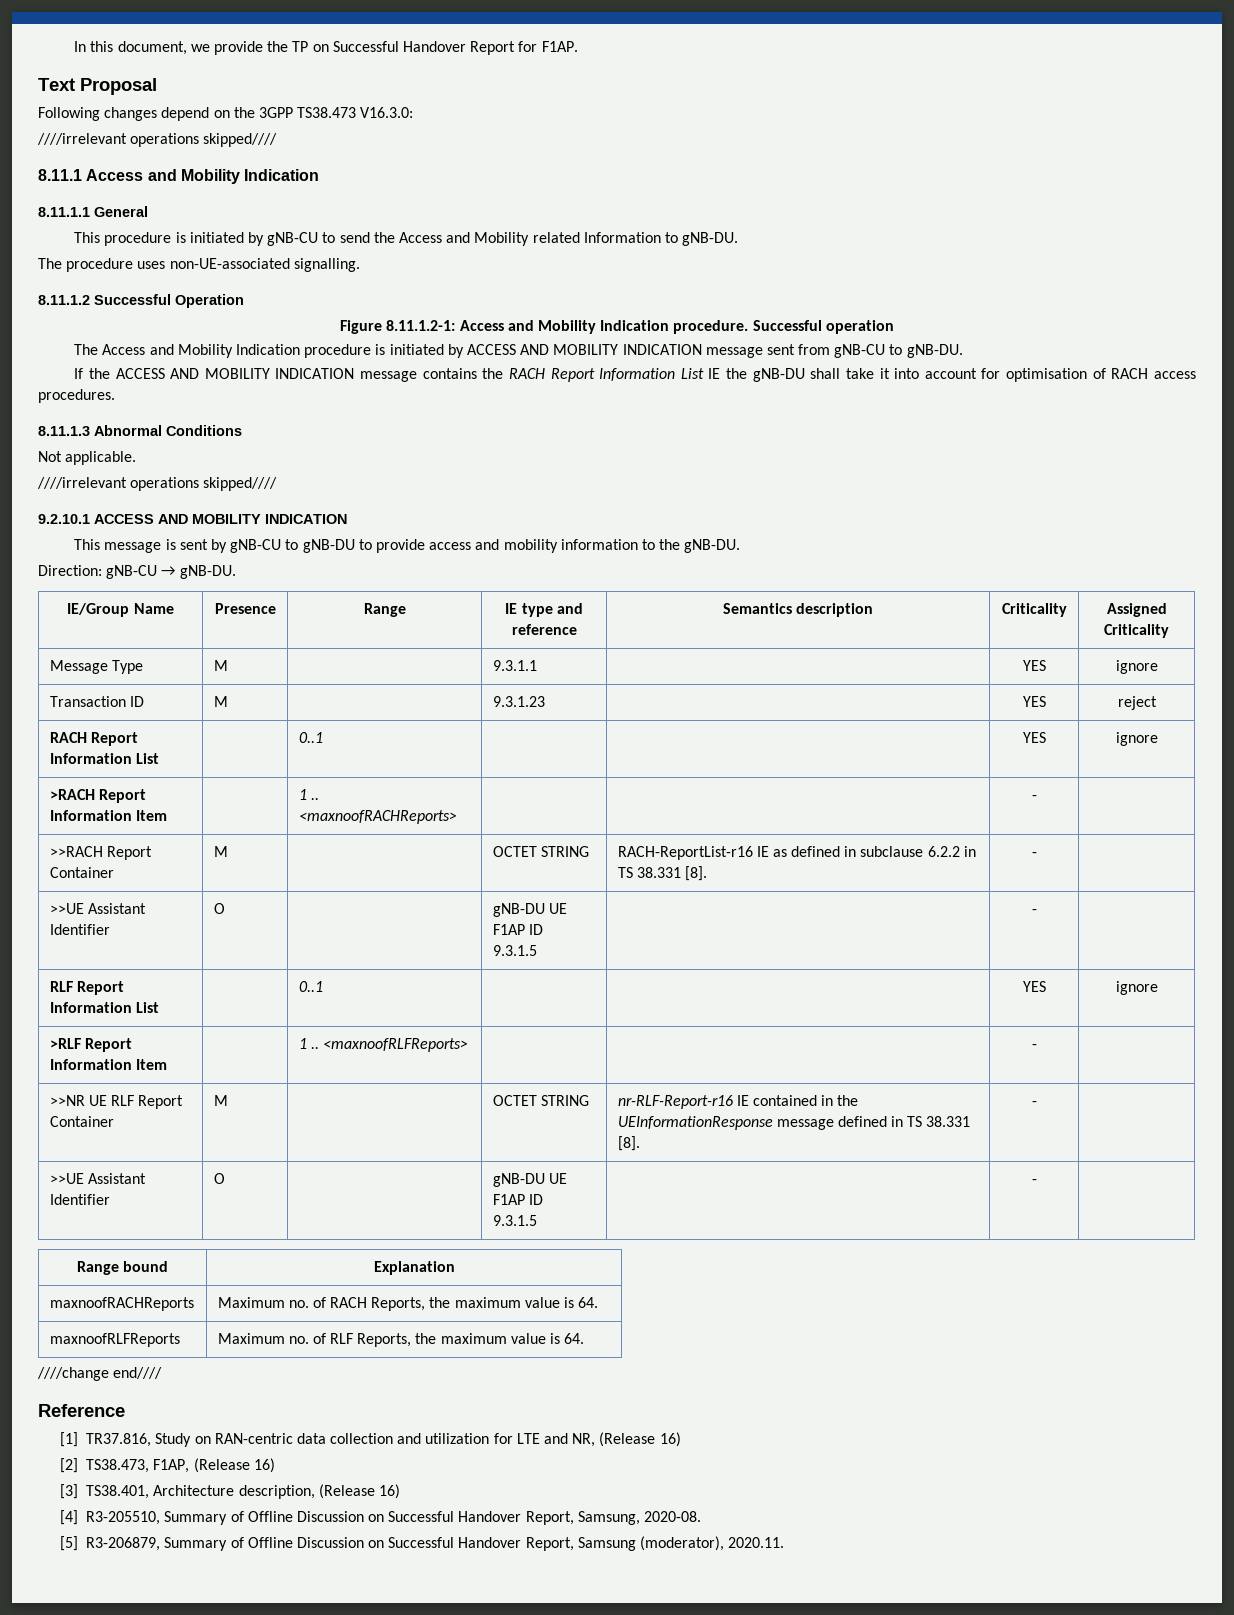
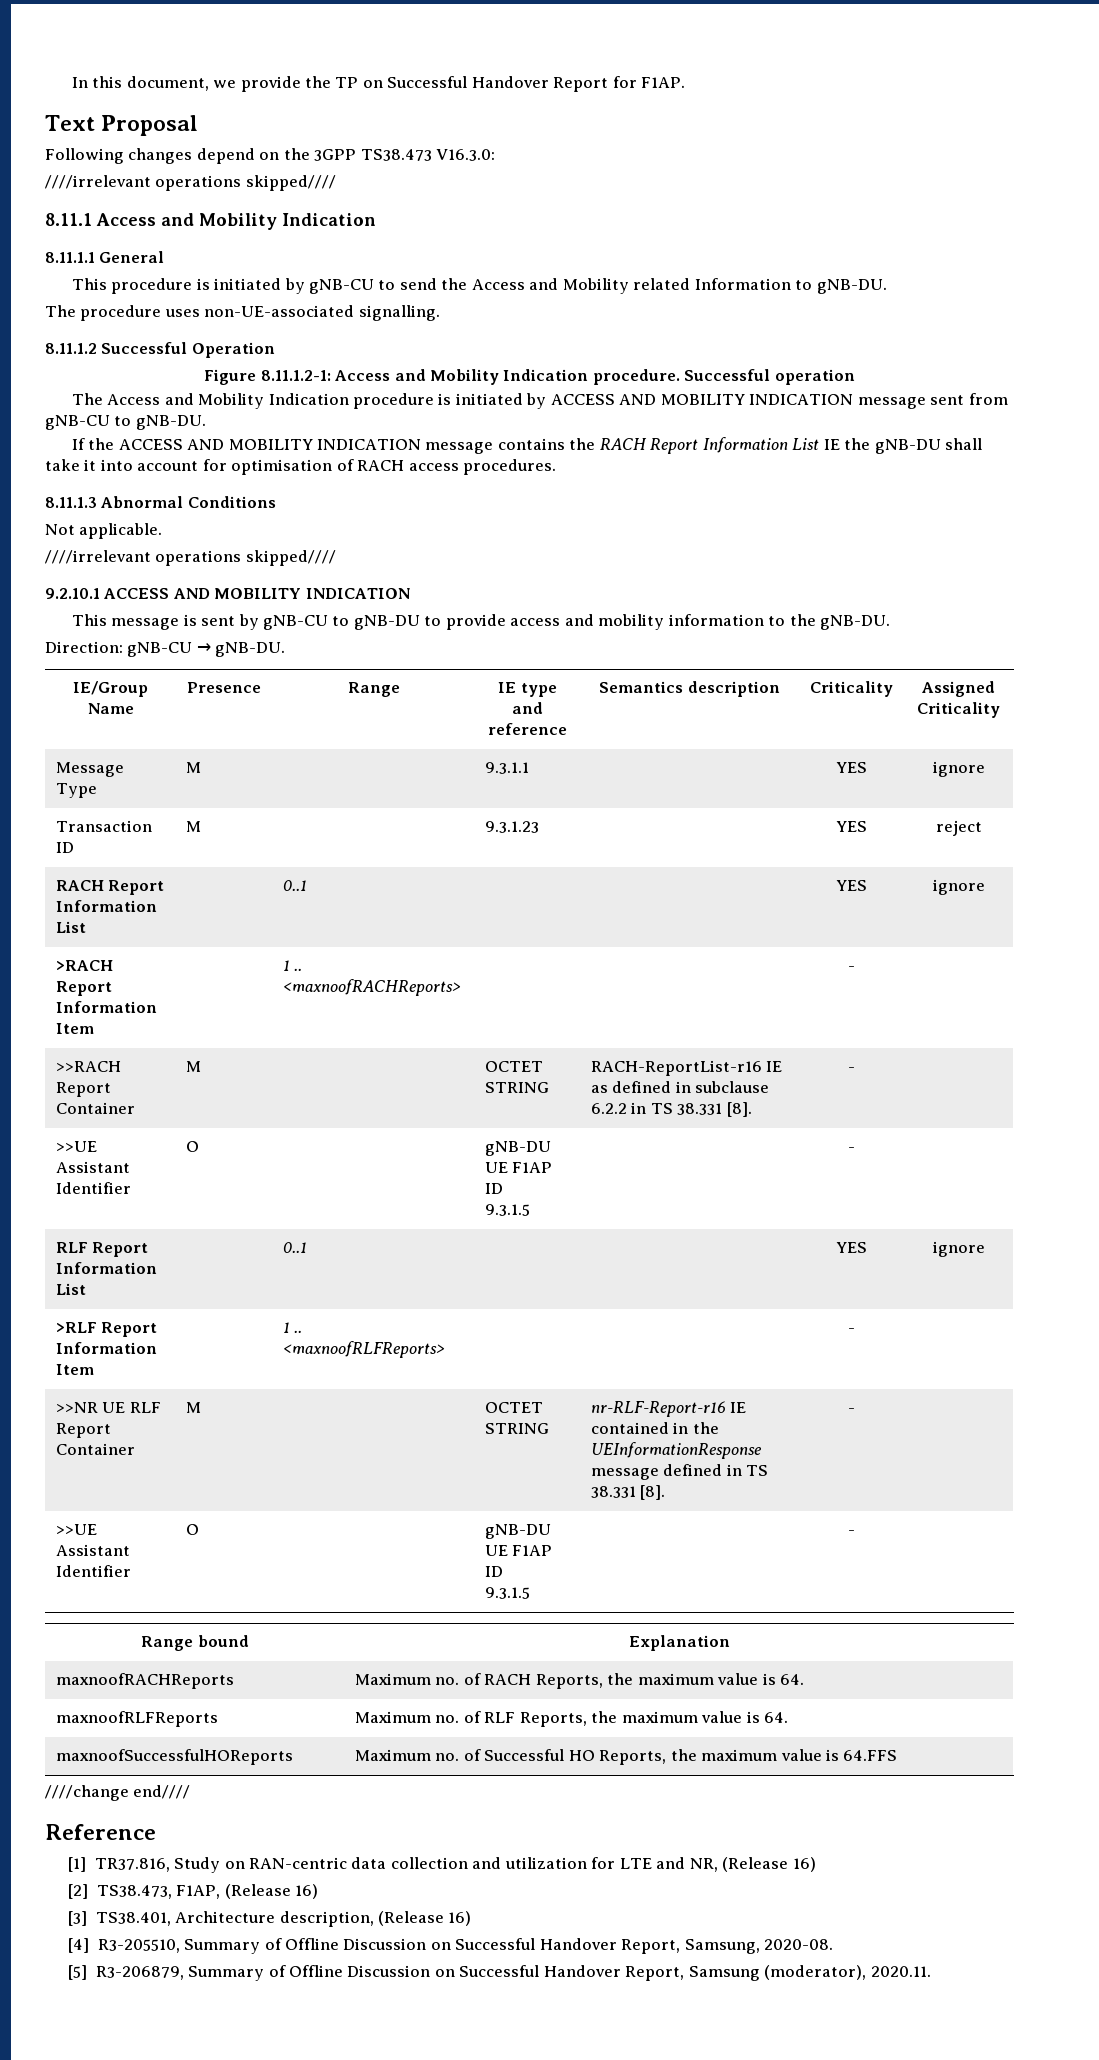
+ maxnoofSuccessfulHOReports | Maximum no. of Successful HO Reports, the maximum value is 64.FFS

